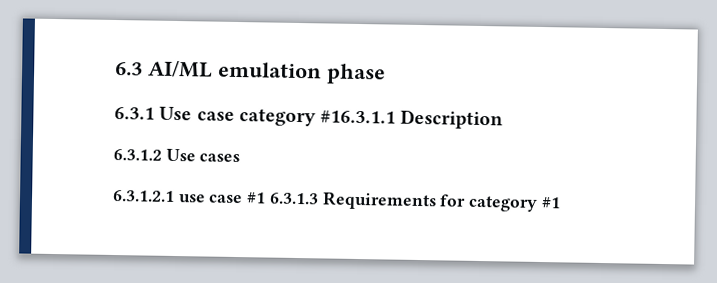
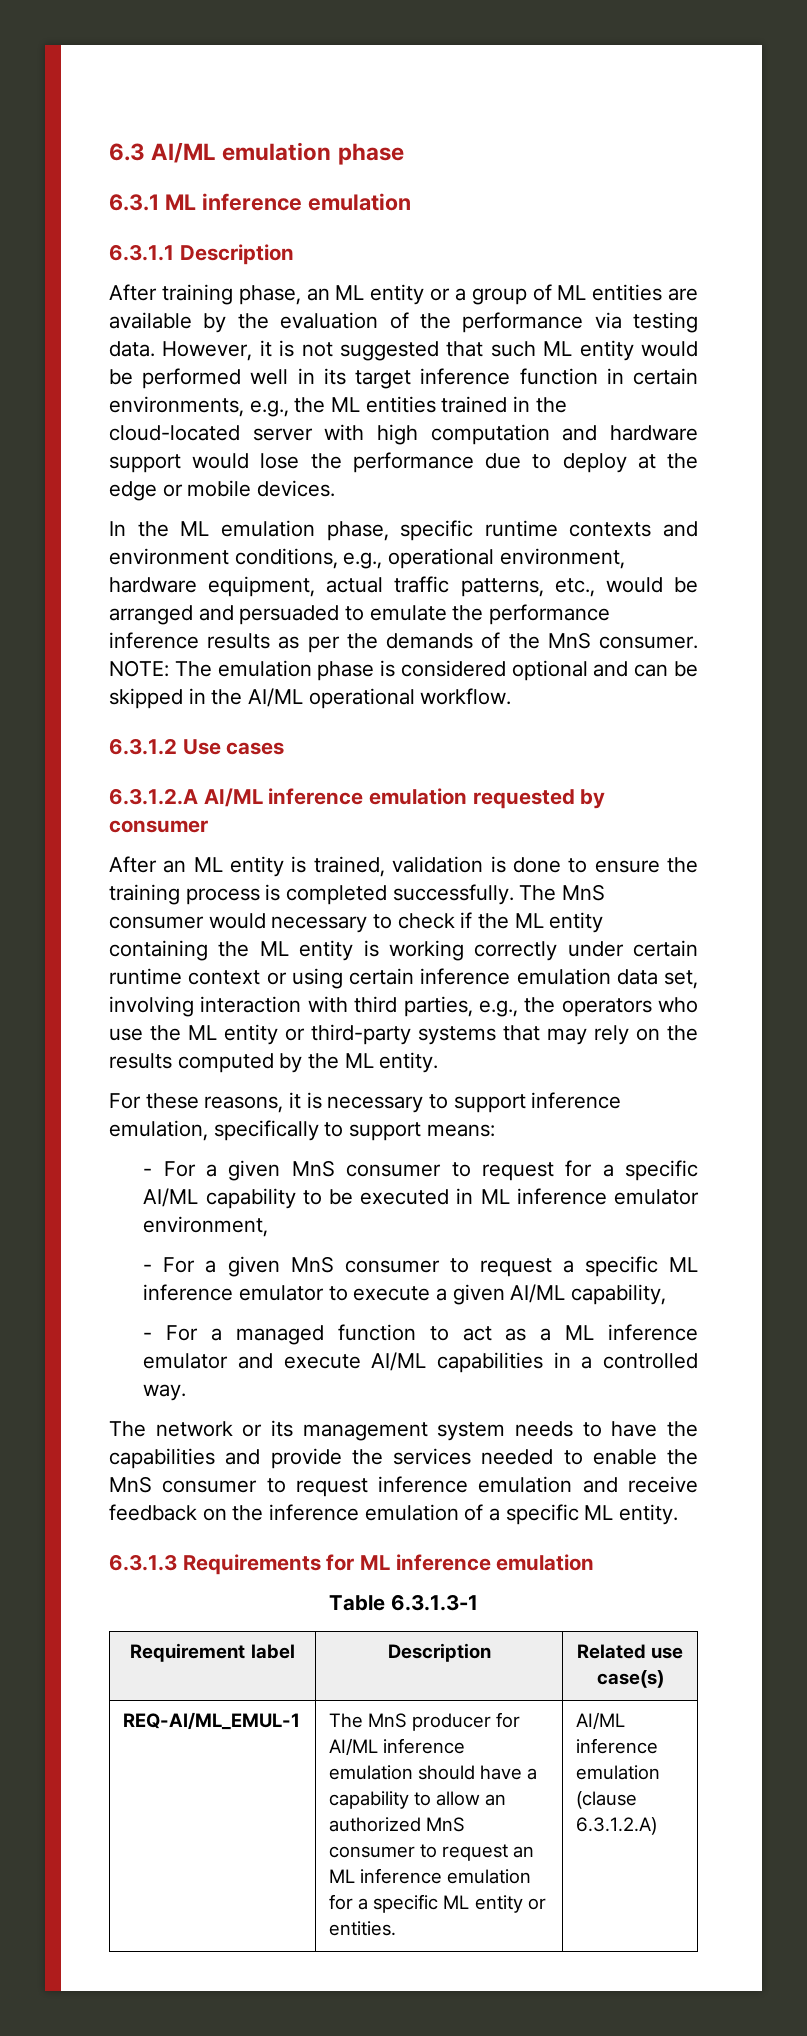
- 6.3.1 Use case category #16.3.1.1 Description
+ 6.3.1 ML inference emulation
+ 6.3.1.1 Description
+ After training phase, an ML entity or a group of ML entities are available by the evaluation of the performance via testing data. However, it is not suggested that such ML entity would be performed well in its target inference function in certain environments, e.g., the ML entities trained in the cloud-located server with high computation and hardware support would lose the performance due to deploy at the edge or mobile devices.
+ In the ML emulation phase, specific runtime contexts and environment conditions, e.g., operational environment, hardware equipment, actual traffic patterns, etc., would be arranged and persuaded to emulate the performance inference results as per the demands of the MnS consumer. NOTE: The emulation phase is considered optional and can be skipped in the AI/ML operational workflow.
  6.3.1.2 Use cases
- 6.3.1.2.1 use case #1 6.3.1.3 Requirements for category #1
+ 6.3.1.2.A AI/ML inference emulation requested by consumer
+ After an ML entity is trained, validation is done to ensure the training process is completed successfully. The MnS consumer would necessary to check if the ML entity containing the ML entity is working correctly under certain runtime context or using certain inference emulation data set, involving interaction with third parties, e.g., the operators who use the ML entity or third-party systems that may rely on the results computed by the ML entity.
+ For these reasons, it is necessary to support inference emulation, specifically to support means:
+ - For a given MnS consumer to request for a specific AI/ML capability to be executed in ML inference emulator environment,
+ - For a given MnS consumer to request a specific ML inference emulator to execute a given AI/ML capability,
+ - For a managed function to act as a ML inference emulator and execute AI/ML capabilities in a controlled way.
+ The network or its management system needs to have the capabilities and provide the services needed to enable the MnS consumer to request inference emulation and receive feedback on the inference emulation of a specific ML entity.
+ 6.3.1.3 Requirements for ML inference emulation
+ Table 6.3.1.3-1
+ Requirement label | Description | Related use case(s)
+ REQ-AI/ML_EMUL-1 | The MnS producer for AI/ML inference emulation should have a capability to allow an authorized MnS consumer to request an ML inference emulation for a specific ML entity or entities. | AI/ML inference emulation (clause 6.3.1.2.A)

